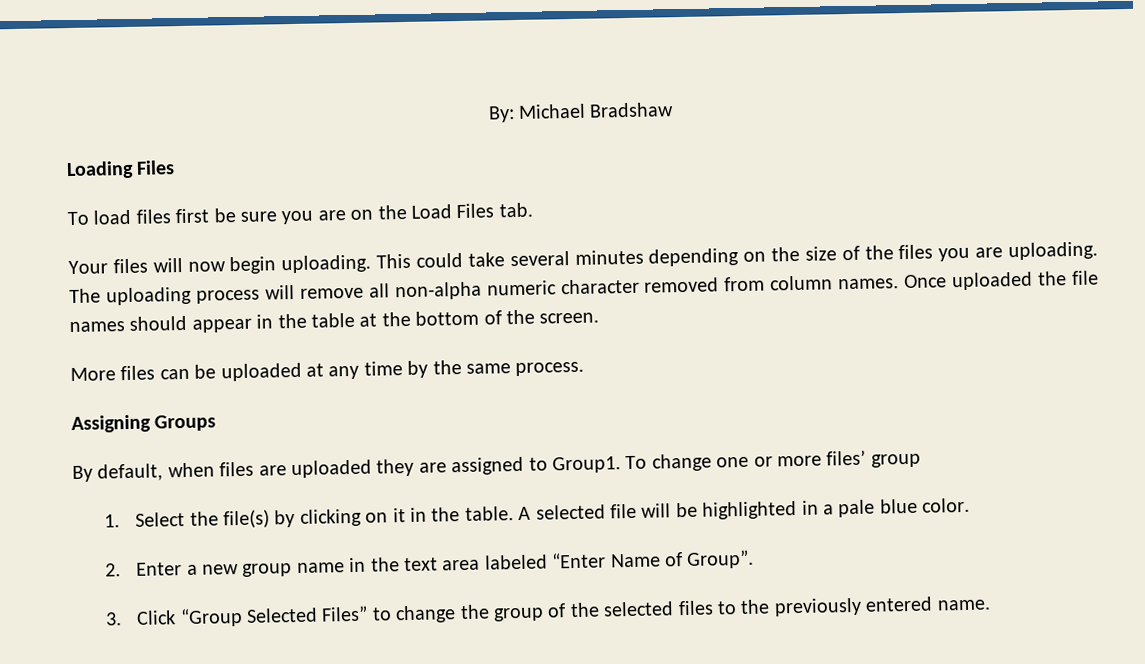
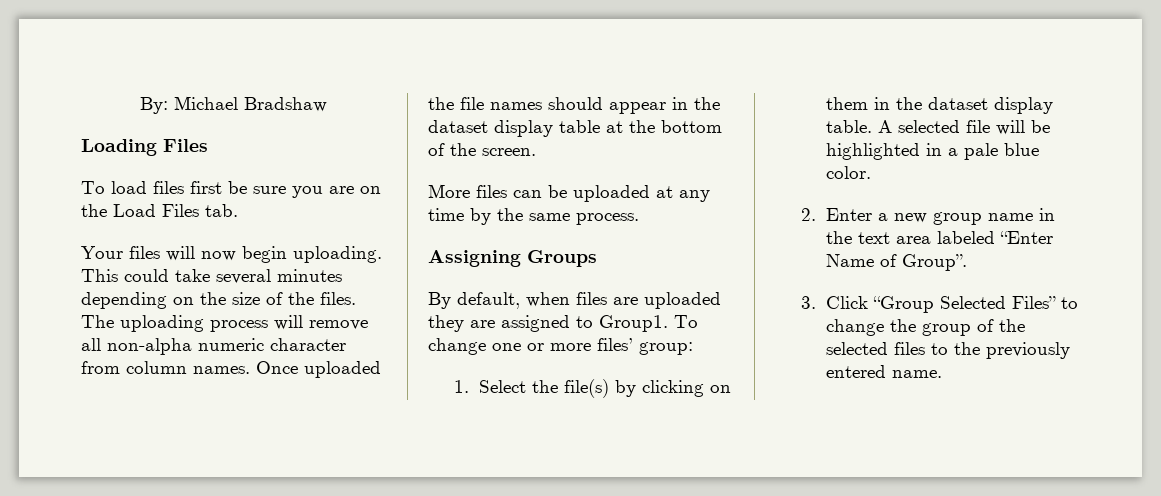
- This could take several minutes depending on the size of the files you are uploading.
+ This could take several minutes depending on the size of the files.
- The uploading process will remove all non-alpha numeric character removed from column names.
+ The uploading process will remove all non-alpha numeric character from column names.
- Once uploaded the file names should appear in the table at the bottom of the screen.
+ Once uploaded the file names should appear in the dataset display table at the bottom of the screen.
- To change one or more files’ group
+ To change one or more files’ group:
- 1. Select the file(s) by clicking on it in the table.
+ 1. Select the file(s) by clicking on them in the dataset display table.

